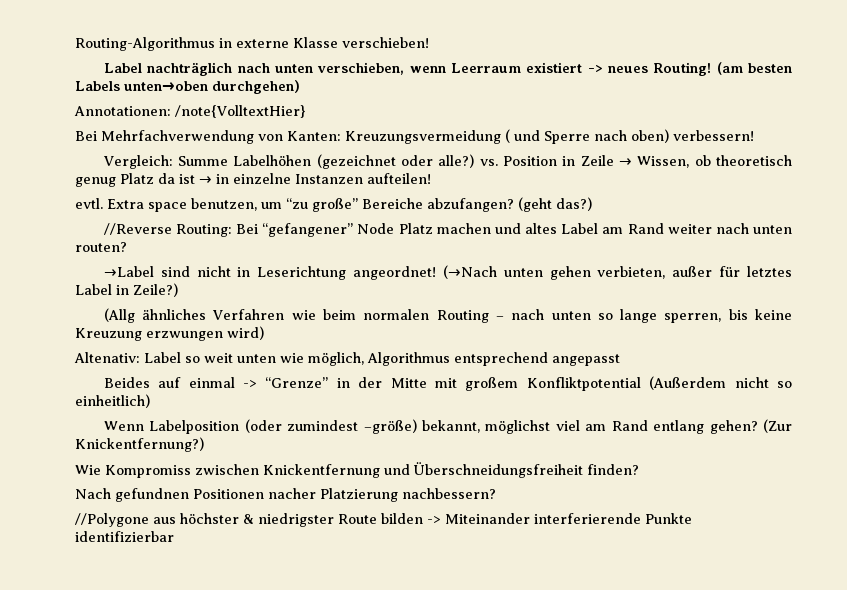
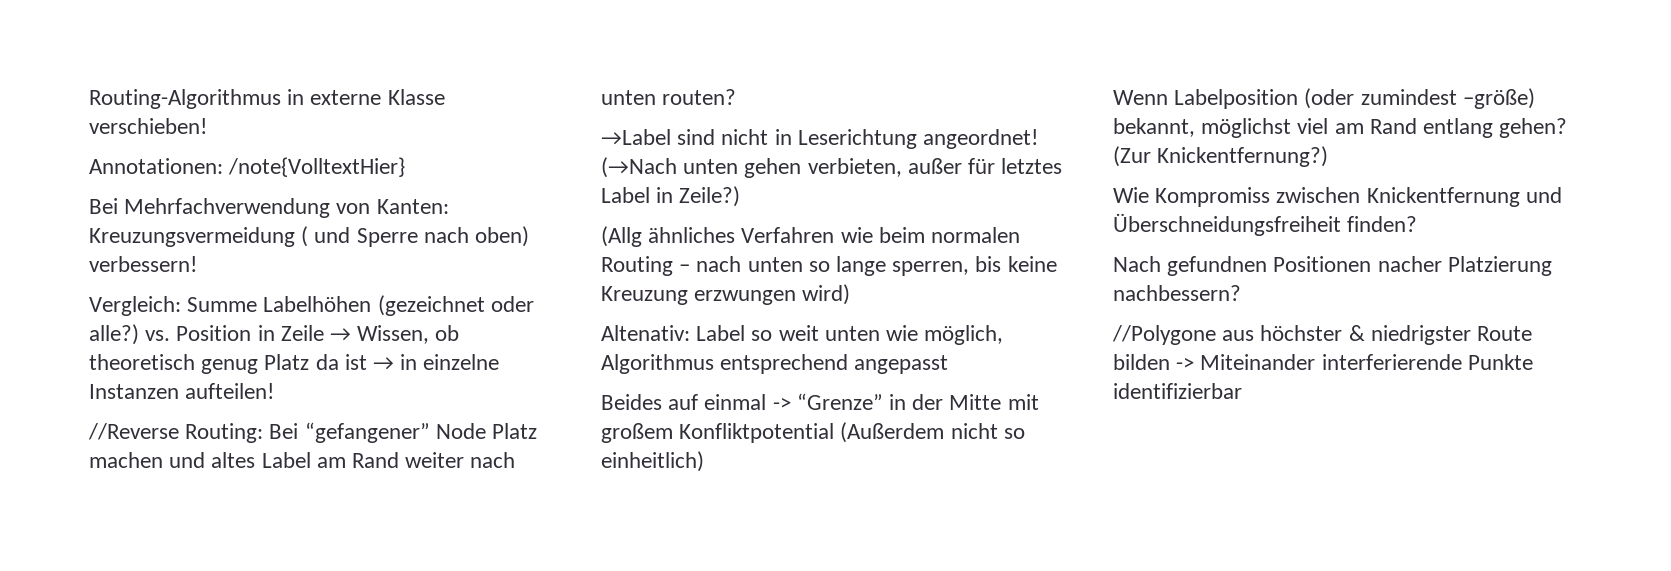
- Label nachträglich nach unten verschieben, wenn Leerraum existiert -> neues Routing! (am besten Labels unten→oben durchgehen)
- evtl. Extra space benutzen, um “zu große” Bereiche abzufangen? (geht das?)

